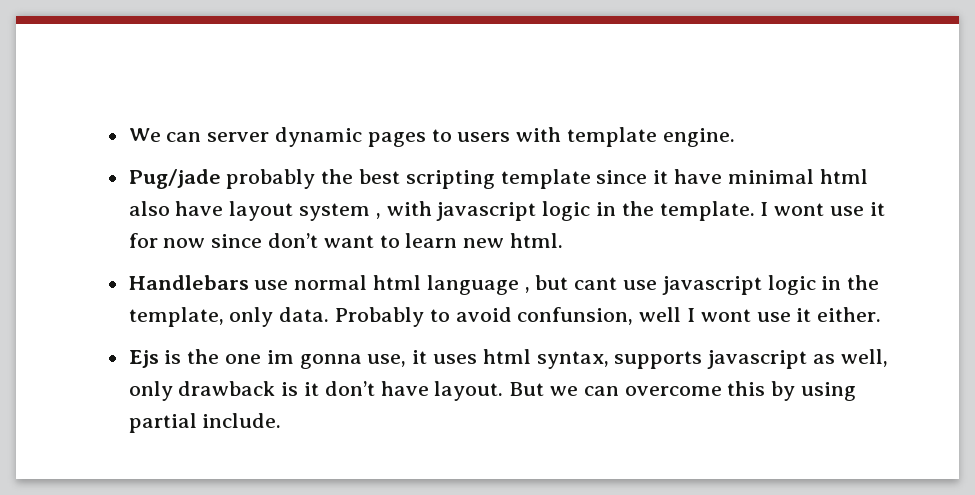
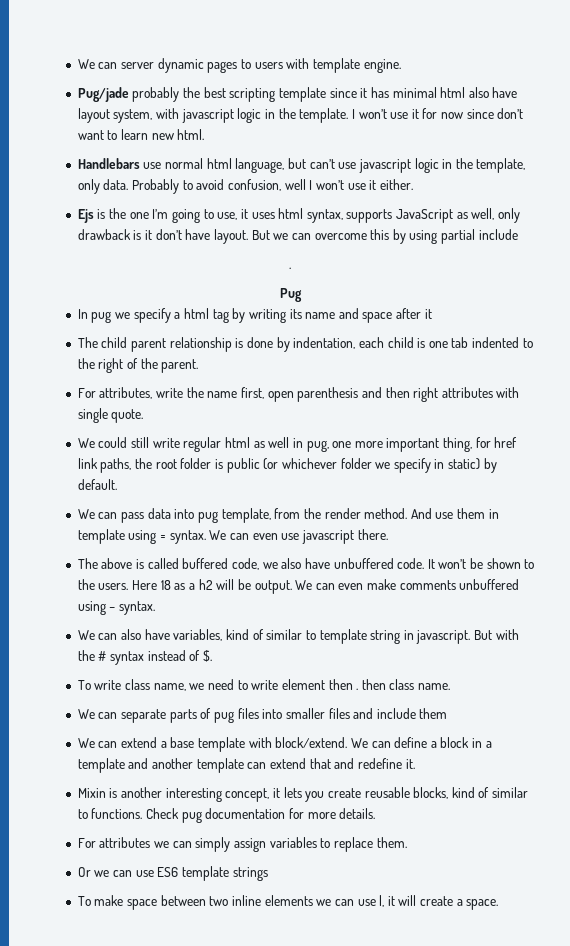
- Pug/jade probably the best scripting template since it have minimal html also have layout system , with javascript logic in the template.
+ Pug/jade probably the best scripting template since it has minimal html also have layout system, with javascript logic in the template.
- I wont use it for now since don’t want to learn new html.
+ I won’t use it for now since don’t want to learn new html.
- Handlebars use normal html language , but cant use javascript logic in the template, only data.
+ Handlebars use normal html language, but can’t use javascript logic in the template, only data.
- Probably to avoid confunsion, well I wont use it either.
+ Probably to avoid confusion, well I won’t use it either.
- Ejs is the one im gonna use, it uses html syntax, supports javascript as well, only drawback is it don’t have layout.
+ Ejs is the one I’m going to use, it uses html syntax, supports JavaScript as well, only drawback is it don’t have layout.
- But we can overcome this by using partial include.
+ But we can overcome this by using partial include
+ .
+ Pug
+ In pug we specify a html tag by writing its name and space after it
+ The child parent relationship is done by indentation, each child is one tab indented to the right of the parent.
+ For attributes, write the name first, open parenthesis and then right attributes with single quote.
+ We could still write regular html as well in pug, one more important thing, for href link paths, the root folder is public (or whichever folder we specify in static) by default.
+ We can pass data into pug template, from the render method. And use them in template using = syntax. We can even use javascript there.
+ The above is called buffered code, we also have unbuffered code. It won’t be shown to the users. Here 18 as a h2 will be output. We can even make comments unbuffered using – syntax.
+ We can also have variables, kind of similar to template string in javascript. But with the # syntax instead of $.
+ To write class name, we need to write element then . then class name.
+ We can separate parts of pug files into smaller files and include them
+ We can extend a base template with block/extend. We can define a block in a template and another template can extend that and redefine it.
+ Mixin is another interesting concept, it lets you create reusable blocks, kind of similar to functions. Check pug documentation for more details.
+ For attributes we can simply assign variables to replace them.
+ Or we can use ES6 template strings
+ To make space between two inline elements we can use |, it will create a space.

